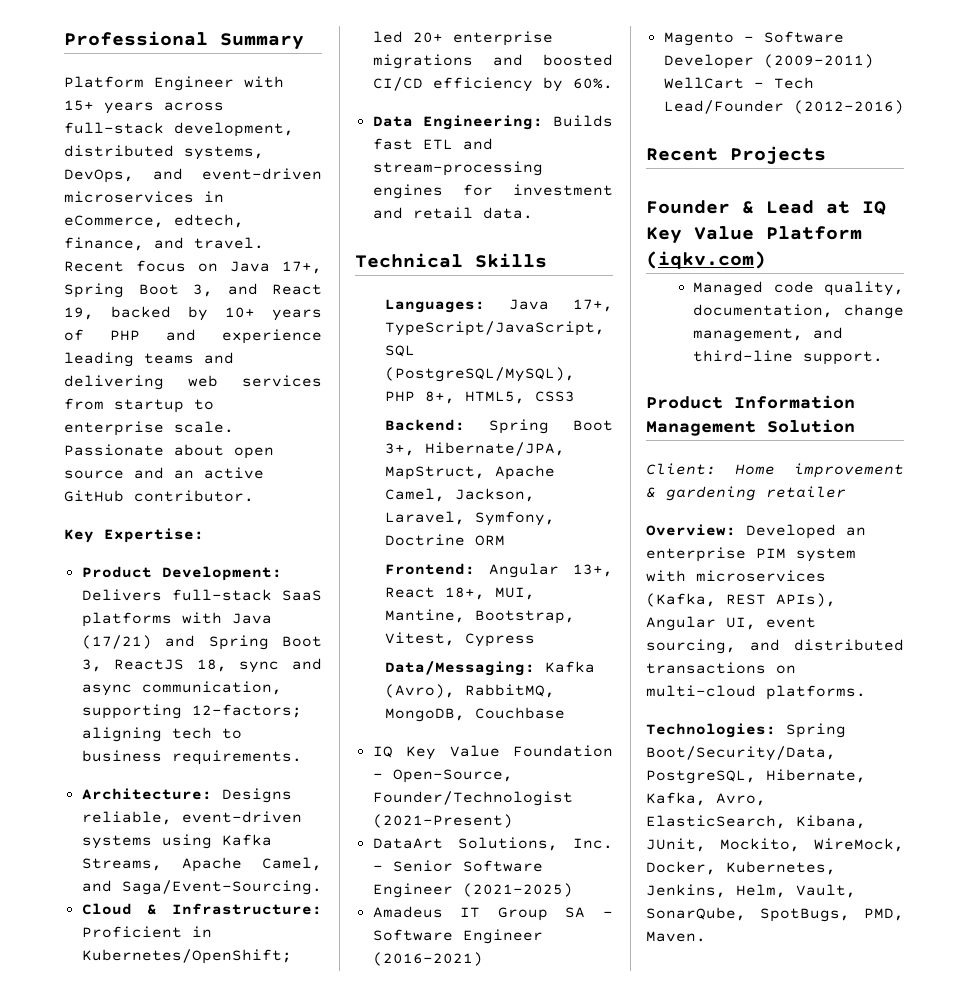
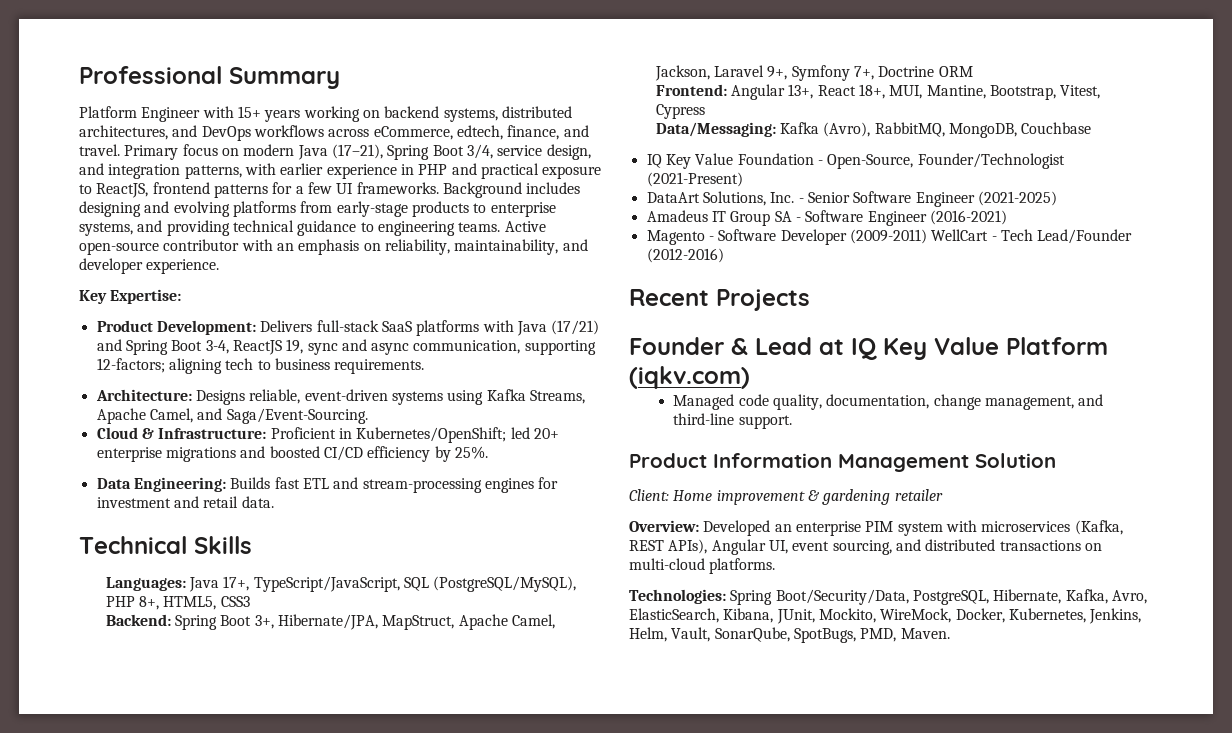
- Platform Engineer with 15+ years across full-stack development, distributed systems, DevOps, and event-driven microservices in eCommerce, edtech, finance, and travel.
+ Platform Engineer with 15+ years working on backend systems, distributed architectures, and DevOps workflows across eCommerce, edtech, finance, and travel.
- Recent focus on Java 17+, Spring Boot 3, and React 19, backed by 10+ years of PHP and experience leading teams and delivering web services from startup to enterprise scale. Passionate about open source and an active GitHub contributor.
+ Primary focus on modern Java (17–21), Spring Boot 3/4, service design, and integration patterns, with earlier experience in PHP and practical exposure to ReactJS, frontend patterns for a few UI frameworks. Background includes designing and evolving platforms from early-stage products to enterprise systems, and providing technical guidance to engineering teams. Active open-source contributor with an emphasis on reliability, maintainability, and developer experience.
- Product Development: Delivers full-stack SaaS platforms with Java (17/21) and Spring Boot 3, ReactJS 18, sync and async communication, supporting 12-factors; aligning tech to business requirements.
+ Product Development: Delivers full-stack SaaS platforms with Java (17/21) and Spring Boot 3-4, ReactJS 19, sync and async communication, supporting 12-factors; aligning tech to business requirements.
- Cloud & Infrastructure: Proficient in Kubernetes/OpenShift; led 20+ enterprise migrations and boosted CI/CD efficiency by 60%.
+ Cloud & Infrastructure: Proficient in Kubernetes/OpenShift; led 20+ enterprise migrations and boosted CI/CD efficiency by 25%.
- Backend: Spring Boot 3+, Hibernate/JPA, MapStruct, Apache Camel, Jackson, Laravel, Symfony, Doctrine ORM
+ Backend: Spring Boot 3+, Hibernate/JPA, MapStruct, Apache Camel, Jackson, Laravel 9+, Symfony 7+, Doctrine ORM

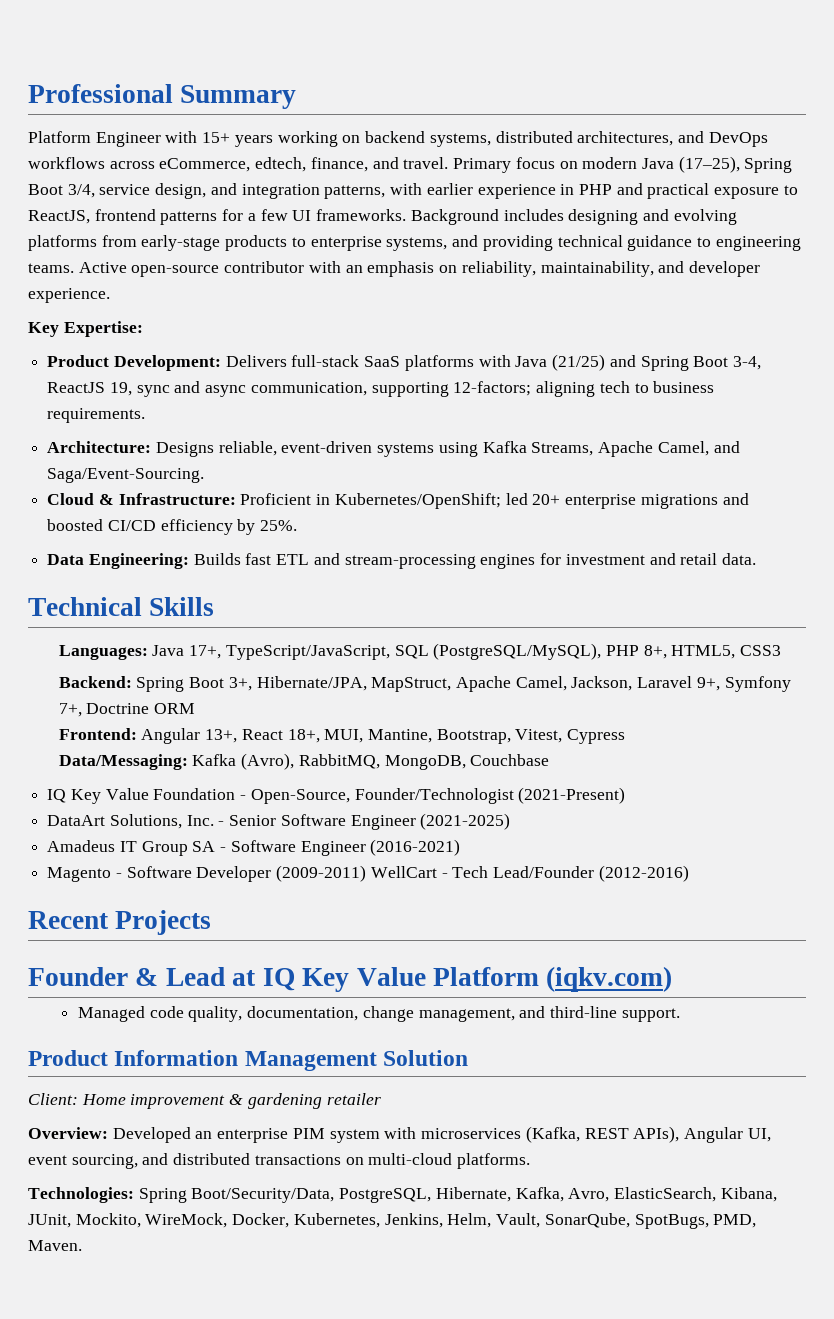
- Primary focus on modern Java (17–21), Spring Boot 3/4, service design, and integration patterns, with earlier experience in PHP and practical exposure to ReactJS, frontend patterns for a few UI frameworks.
+ Primary focus on modern Java (17–25), Spring Boot 3/4, service design, and integration patterns, with earlier experience in PHP and practical exposure to ReactJS, frontend patterns for a few UI frameworks.
- Product Development: Delivers full-stack SaaS platforms with Java (17/21) and Spring Boot 3-4, ReactJS 19, sync and async communication, supporting 12-factors; aligning tech to business requirements.
+ Product Development: Delivers full-stack SaaS platforms with Java (21/25) and Spring Boot 3-4, ReactJS 19, sync and async communication, supporting 12-factors; aligning tech to business requirements.

